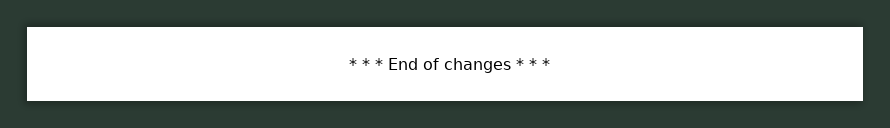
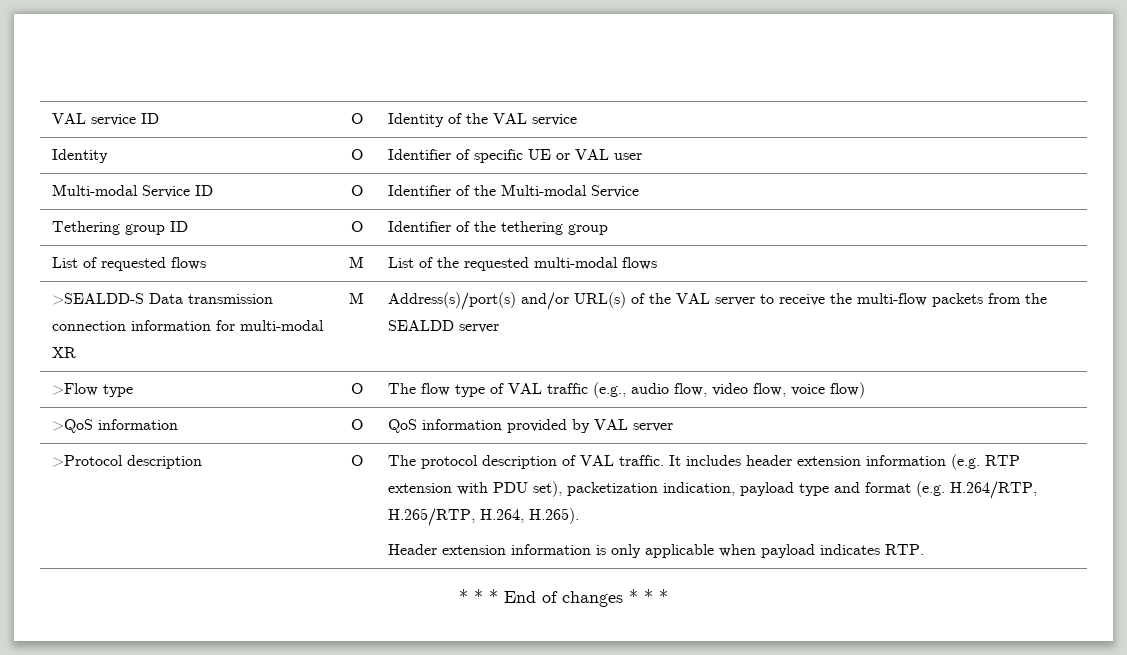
+ VAL service ID | O | Identity of the VAL service
+ Identity | O | Identifier of specific UE or VAL user
+ Multi-modal Service ID | O | Identifier of the Multi-modal Service
+ Tethering group ID | O | Identifier of the tethering group
+ List of requested flows | M | List of the requested multi-modal flows
+ >SEALDD-S Data transmission connection information for multi-modal XR | M | Address(s)/port(s) and/or URL(s) of the VAL server to receive the multi-flow packets from the SEALDD server
+ >Flow type | O | The flow type of VAL traffic (e.g., audio flow, video flow, voice flow)
+ >QoS information | O | QoS information provided by VAL server
+ >Protocol description | O | The protocol description of VAL traffic. It includes header extension information (e.g. RTP extension with PDU set), packetization indication, payload type and format (e.g. H.264/RTP, H.265/RTP, H.264, H.265).
+ Header extension information is only applicable when payload indicates RTP.

